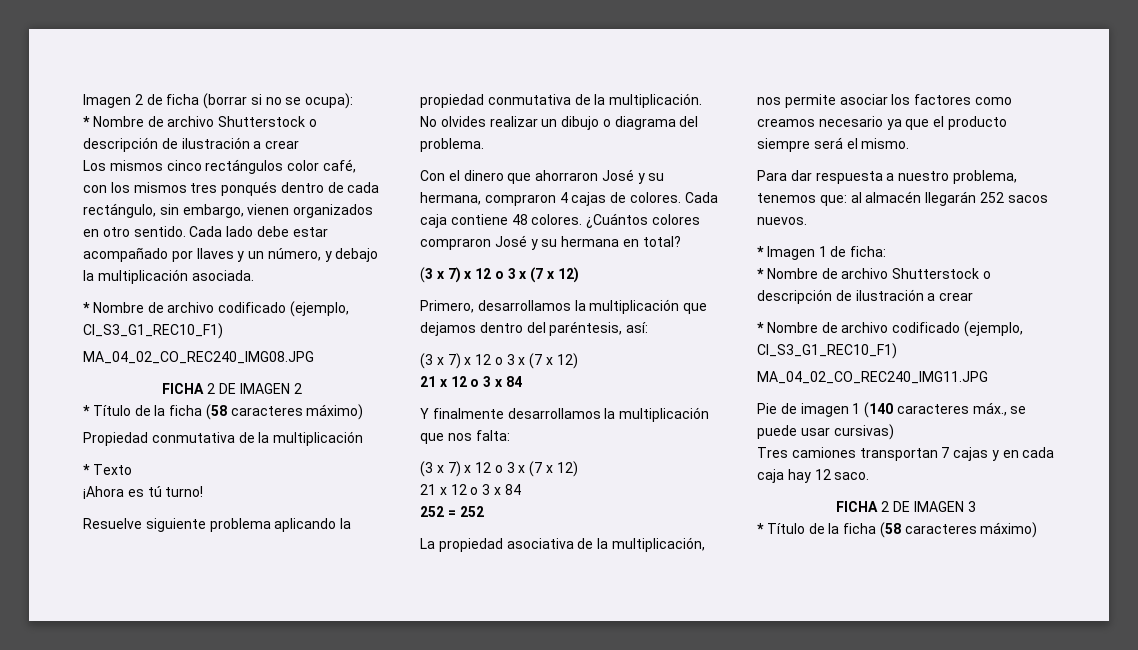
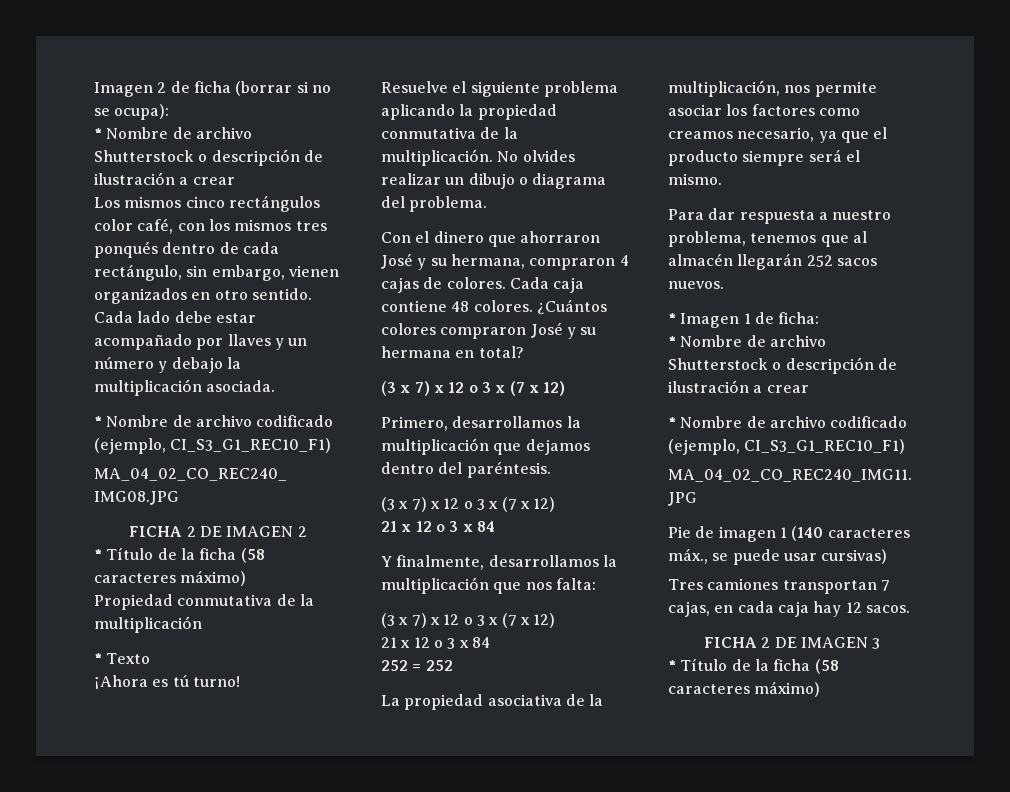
- Cada lado debe estar acompañado por llaves y un número, y debajo la multiplicación asociada.
+ Cada lado debe estar acompañado por llaves y un número y debajo la multiplicación asociada.
- Resuelve siguiente problema aplicando la propiedad conmutativa de la multiplicación.
+ Resuelve el siguiente problema aplicando la propiedad conmutativa de la multiplicación.
- Primero, desarrollamos la multiplicación que dejamos dentro del paréntesis, así:
+ Primero, desarrollamos la multiplicación que dejamos dentro del paréntesis.
- Y finalmente desarrollamos la multiplicación que nos falta:
+ Y finalmente, desarrollamos la multiplicación que nos falta:
- La propiedad asociativa de la multiplicación, nos permite asociar los factores como creamos necesario ya que el producto siempre será el mismo.
+ La propiedad asociativa de la multiplicación, nos permite asociar los factores como creamos necesario, ya que el producto siempre será el mismo.
- Para dar respuesta a nuestro problema, tenemos que: al almacén llegarán 252 sacos nuevos.
+ Para dar respuesta a nuestro problema, tenemos que al almacén llegarán 252 sacos nuevos.
- Tres camiones transportan 7 cajas y en cada caja hay 12 saco.
+ Tres camiones transportan 7 cajas, en cada caja hay 12 sacos.

